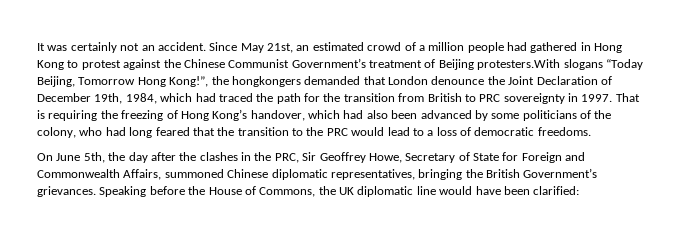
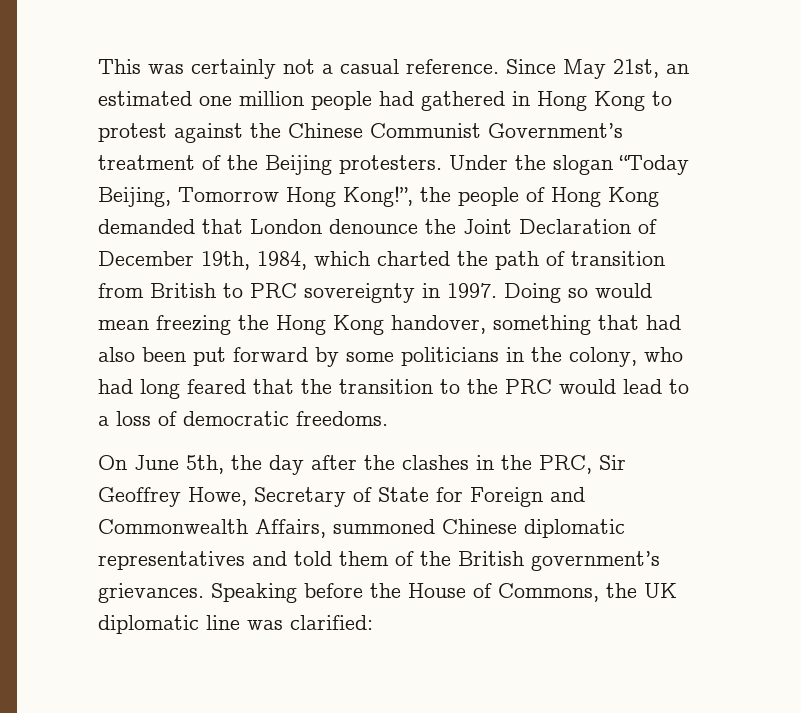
- It was certainly not an accident.
+ This was certainly not a casual reference.
- Since May 21st, an estimated crowd of a million people had gathered in Hong Kong to protest against the Chinese Communist Government’s treatment of Beijing protesters.With slogans “Today Beijing, Tomorrow Hong Kong!”, the hongkongers demanded that London denounce the Joint Declaration of December 19th, 1984, which had traced the path for the transition from British to PRC sovereignty in 1997.
+ Since May 21st, an estimated one million people had gathered in Hong Kong to protest against the Chinese Communist Government’s treatment of the Beijing protesters. Under the slogan “Today Beijing, Tomorrow Hong Kong!”, the people of Hong Kong demanded that London denounce the Joint Declaration of December 19th, 1984, which charted the path of transition from British to PRC sovereignty in 1997.
- That is requiring the freezing of Hong Kong’s handover, which had also been advanced by some politicians of the colony, who had long feared that the transition to the PRC would lead to a loss of democratic freedoms.
+ Doing so would mean freezing the Hong Kong handover, something that had also been put forward by some politicians in the colony, who had long feared that the transition to the PRC would lead to a loss of democratic freedoms.
- On June 5th, the day after the clashes in the PRC, Sir Geoffrey Howe, Secretary of State for Foreign and Commonwealth Affairs, summoned Chinese diplomatic representatives, bringing the British Government’s grievances.
+ On June 5th, the day after the clashes in the PRC, Sir Geoffrey Howe, Secretary of State for Foreign and Commonwealth Affairs, summoned Chinese diplomatic representatives and told them of the British government’s grievances.
- Speaking before the House of Commons, the UK diplomatic line would have been clarified:
+ Speaking before the House of Commons, the UK diplomatic line was clarified:

